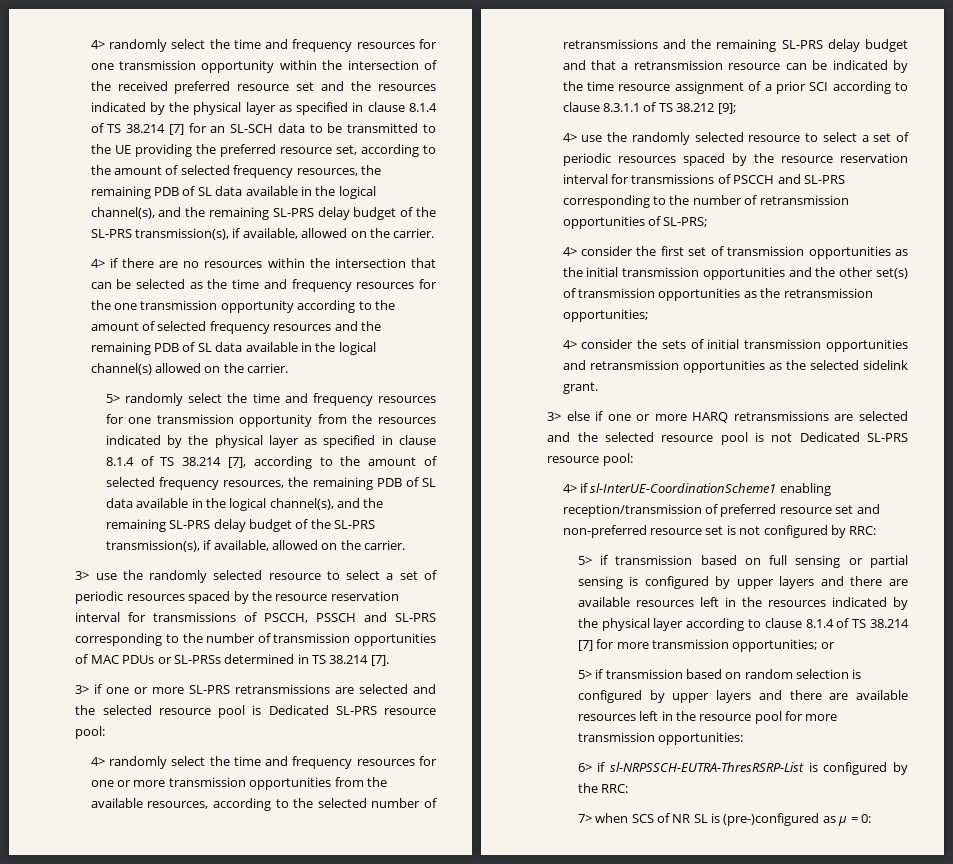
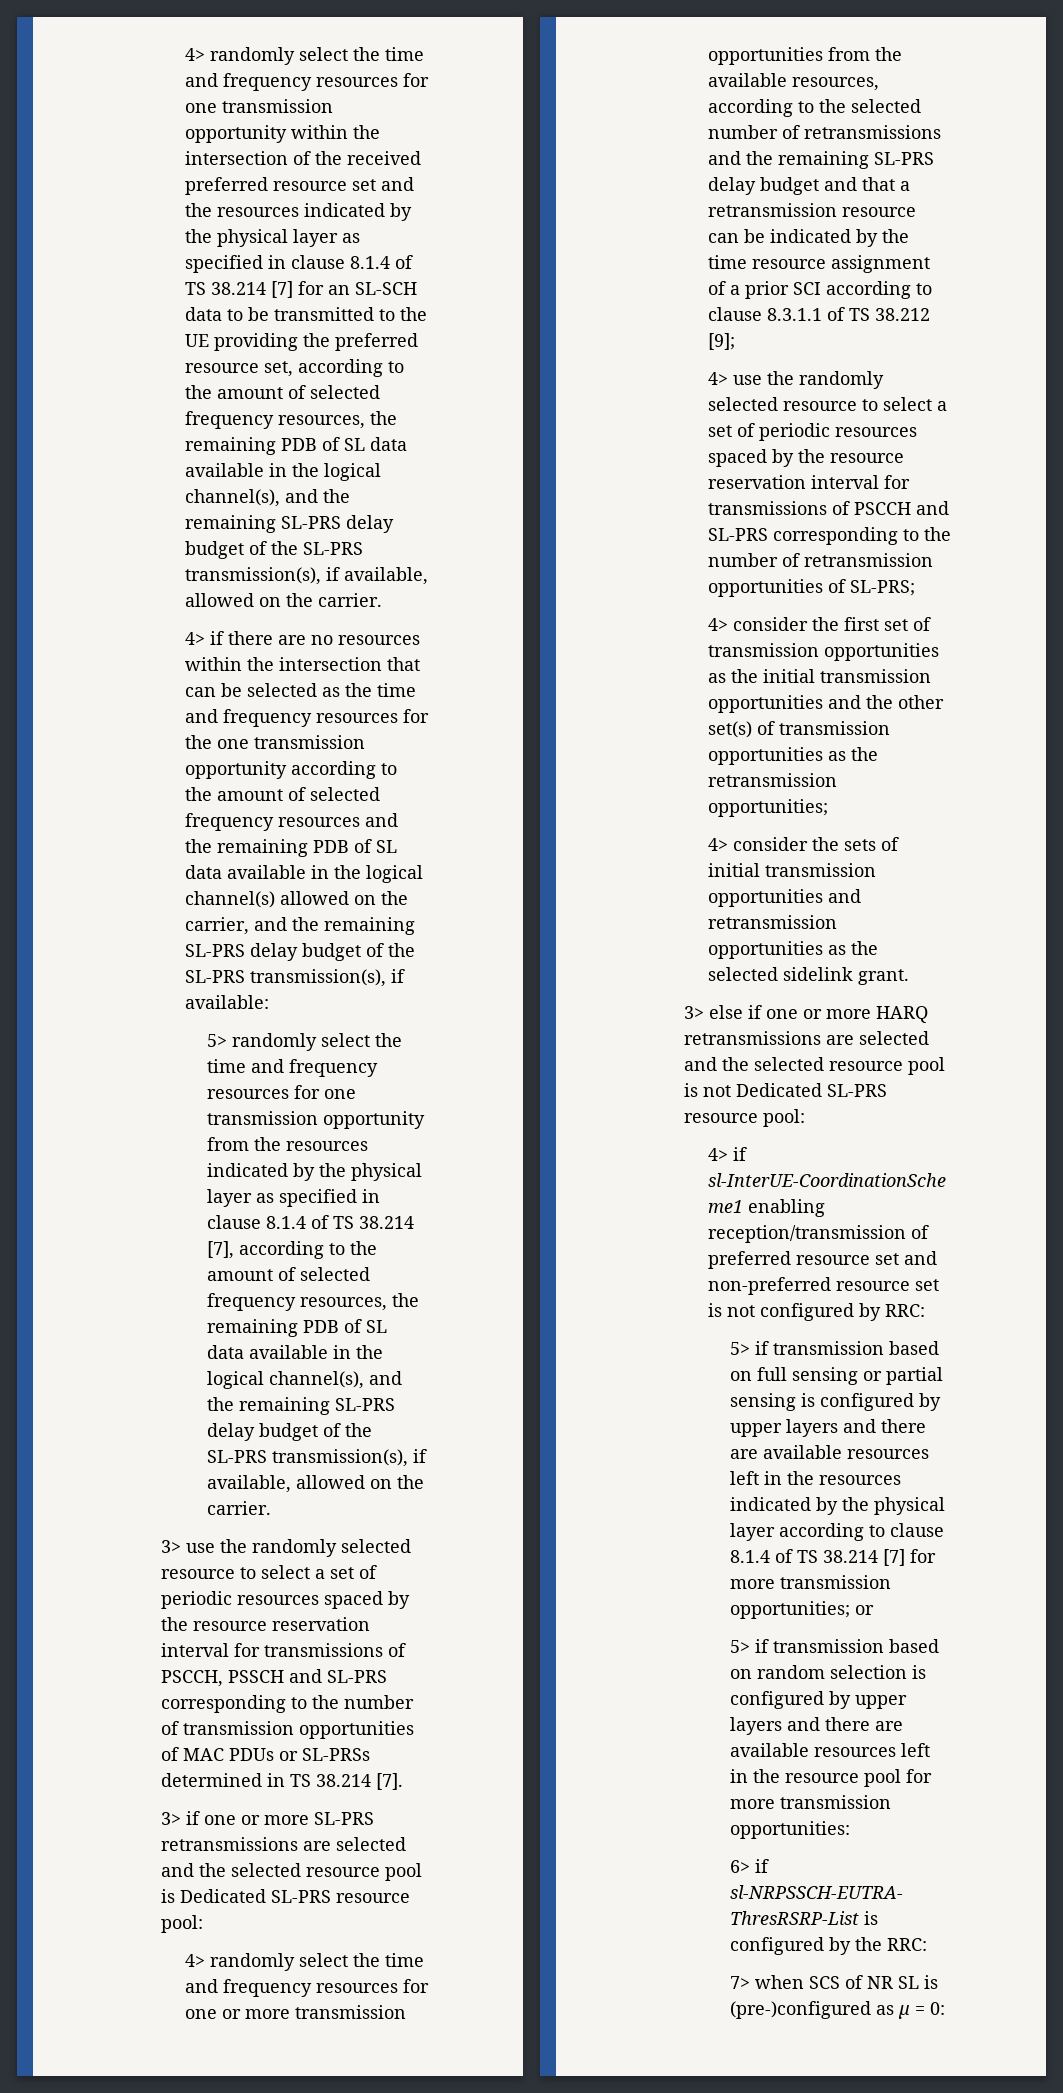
- 4> if there are no resources within the intersection that can be selected as the time and frequency resources for the one transmission opportunity according to the amount of selected frequency resources and the remaining PDB of SL data available in the logical channel(s) allowed on the carrier.
+ 4> if there are no resources within the intersection that can be selected as the time and frequency resources for the one transmission opportunity according to the amount of selected frequency resources and the remaining PDB of SL data available in the logical channel(s) allowed on the carrier, and the remaining SL-PRS delay budget of the SL-PRS transmission(s), if available:

